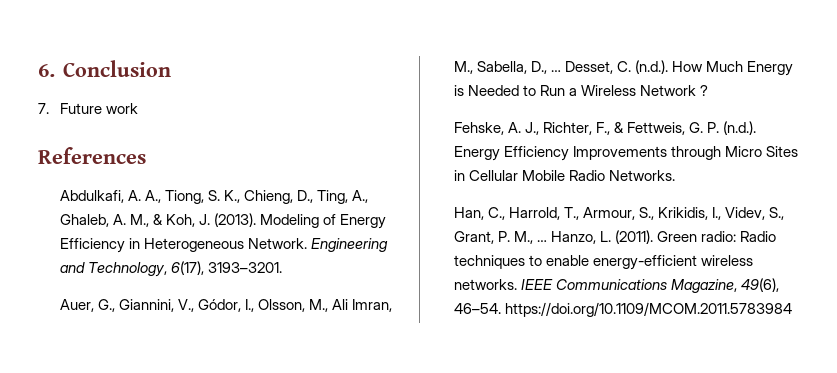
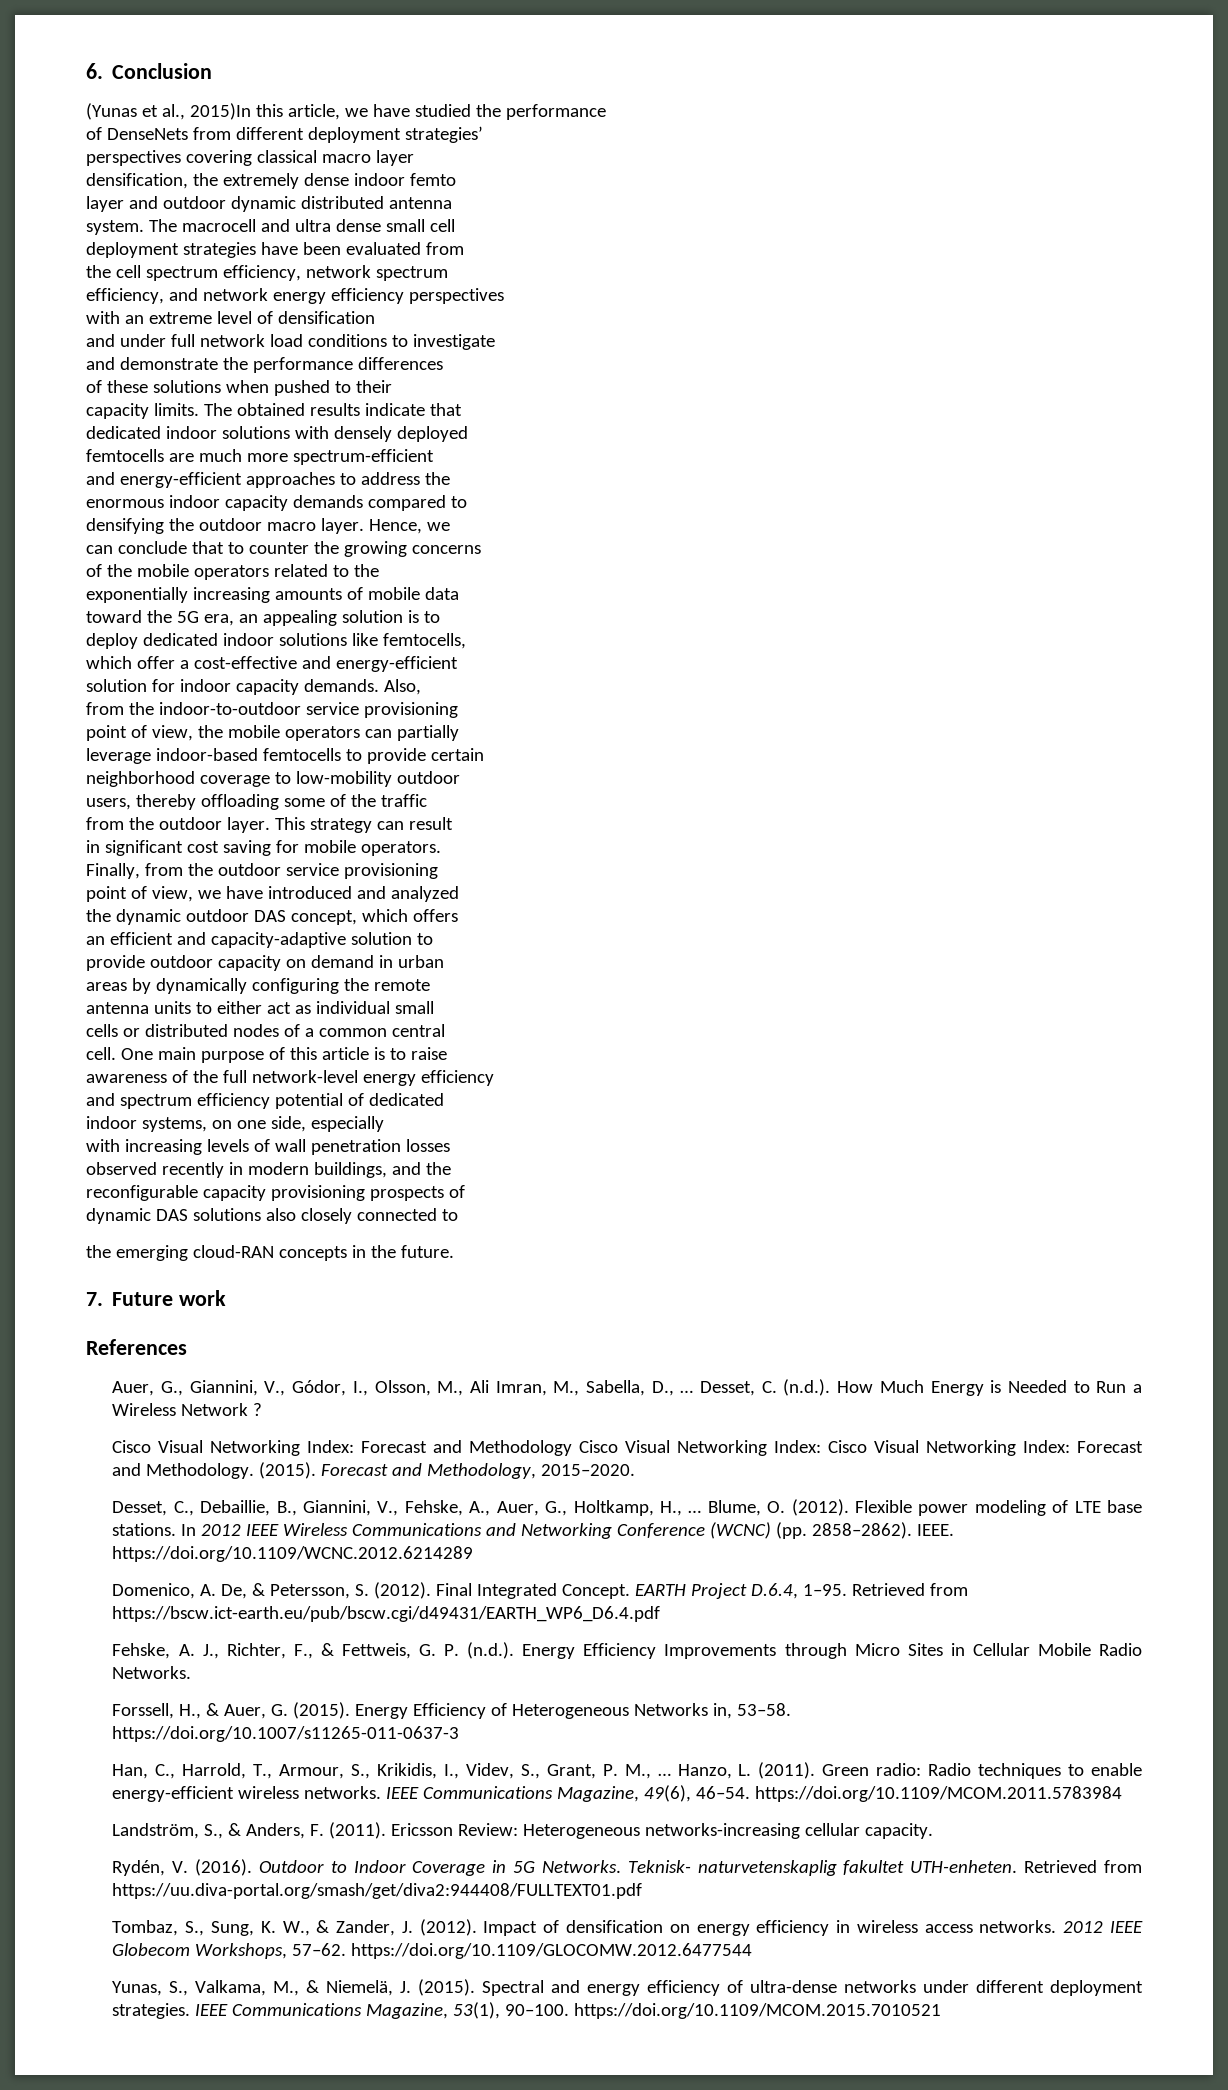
+ (Yunas et al., 2015)In this article, we have studied the performance
+ of DenseNets from different deployment strategies’
+ perspectives covering classical macro layer
+ densification, the extremely dense indoor femto
+ layer and outdoor dynamic distributed antenna
+ system. The macrocell and ultra dense small cell
+ deployment strategies have been evaluated from
+ the cell spectrum efficiency, network spectrum
+ efficiency, and network energy efficiency perspectives
+ with an extreme level of densification
+ and under full network load conditions to investigate
+ and demonstrate the performance differences
+ of these solutions when pushed to their
+ capacity limits. The obtained results indicate that
+ dedicated indoor solutions with densely deployed
+ femtocells are much more spectrum-efficient
+ and energy-efficient approaches to address the
+ enormous indoor capacity demands compared to
+ densifying the outdoor macro layer. Hence, we
+ can conclude that to counter the growing concerns
+ of the mobile operators related to the
+ exponentially increasing amounts of mobile data
+ toward the 5G era, an appealing solution is to
+ deploy dedicated indoor solutions like femtocells,
+ which offer a cost-effective and energy-efficient
+ solution for indoor capacity demands. Also,
+ from the indoor-to-outdoor service provisioning
+ point of view, the mobile operators can partially
+ leverage indoor-based femtocells to provide certain
+ neighborhood coverage to low-mobility outdoor
+ users, thereby offloading some of the traffic
+ from the outdoor layer. This strategy can result
+ in significant cost saving for mobile operators.
+ Finally, from the outdoor service provisioning
+ point of view, we have introduced and analyzed
+ the dynamic outdoor DAS concept, which offers
+ an efficient and capacity-adaptive solution to
+ provide outdoor capacity on demand in urban
+ areas by dynamically configuring the remote
+ antenna units to either act as individual small
+ cells or distributed nodes of a common central
+ cell. One main purpose of this article is to raise
+ awareness of the full network-level energy efficiency
+ and spectrum efficiency potential of dedicated
+ indoor systems, on one side, especially
+ with increasing levels of wall penetration losses
+ observed recently in modern buildings, and the
+ reconfigurable capacity provisioning prospects of
+ dynamic DAS solutions also closely connected to
+ the emerging cloud-RAN concepts in the future.
  7. Future work
  References
- Abdulkafi, A. A., Tiong, S. K., Chieng, D., Ting, A., Ghaleb, A. M., & Koh, J. (2013). Modeling of Energy Efficiency in Heterogeneous Network. Engineering and Technology, 6(17), 3193–3201.
+ Cisco Visual Networking Index: Forecast and Methodology Cisco Visual Networking Index: Cisco Visual Networking Index: Forecast and Methodology. (2015). Forecast and Methodology, 2015–2020.
+ Desset, C., Debaillie, B., Giannini, V., Fehske, A., Auer, G., Holtkamp, H., … Blume, O. (2012). Flexible power modeling of LTE base stations. In 2012 IEEE Wireless Communications and Networking Conference (WCNC) (pp. 2858–2862). IEEE. https://doi.org/10.1109/WCNC.2012.6214289
+ Domenico, A. De, & Petersson, S. (2012). Final Integrated Concept. EARTH Project D.6.4, 1–95. Retrieved from https://bscw.ict-earth.eu/pub/bscw.cgi/d49431/EARTH_WP6_D6.4.pdf
+ Forssell, H., & Auer, G. (2015). Energy Efficiency of Heterogeneous Networks in, 53–58. https://doi.org/10.1007/s11265-011-0637-3
+ Landström, S., & Anders, F. (2011). Ericsson Review: Heterogeneous networks-increasing cellular capacity.
+ Rydén, V. (2016). Outdoor to Indoor Coverage in 5G Networks. Teknisk- naturvetenskaplig fakultet UTH-enheten. Retrieved from https://uu.diva-portal.org/smash/get/diva2:944408/FULLTEXT01.pdf
+ Tombaz, S., Sung, K. W., & Zander, J. (2012). Impact of densification on energy efficiency in wireless access networks. 2012 IEEE Globecom Workshops, 57–62. https://doi.org/10.1109/GLOCOMW.2012.6477544
+ Yunas, S., Valkama, M., & Niemelä, J. (2015). Spectral and energy efficiency of ultra-dense networks under different deployment strategies. IEEE Communications Magazine, 53(1), 90–100. https://doi.org/10.1109/MCOM.2015.7010521

